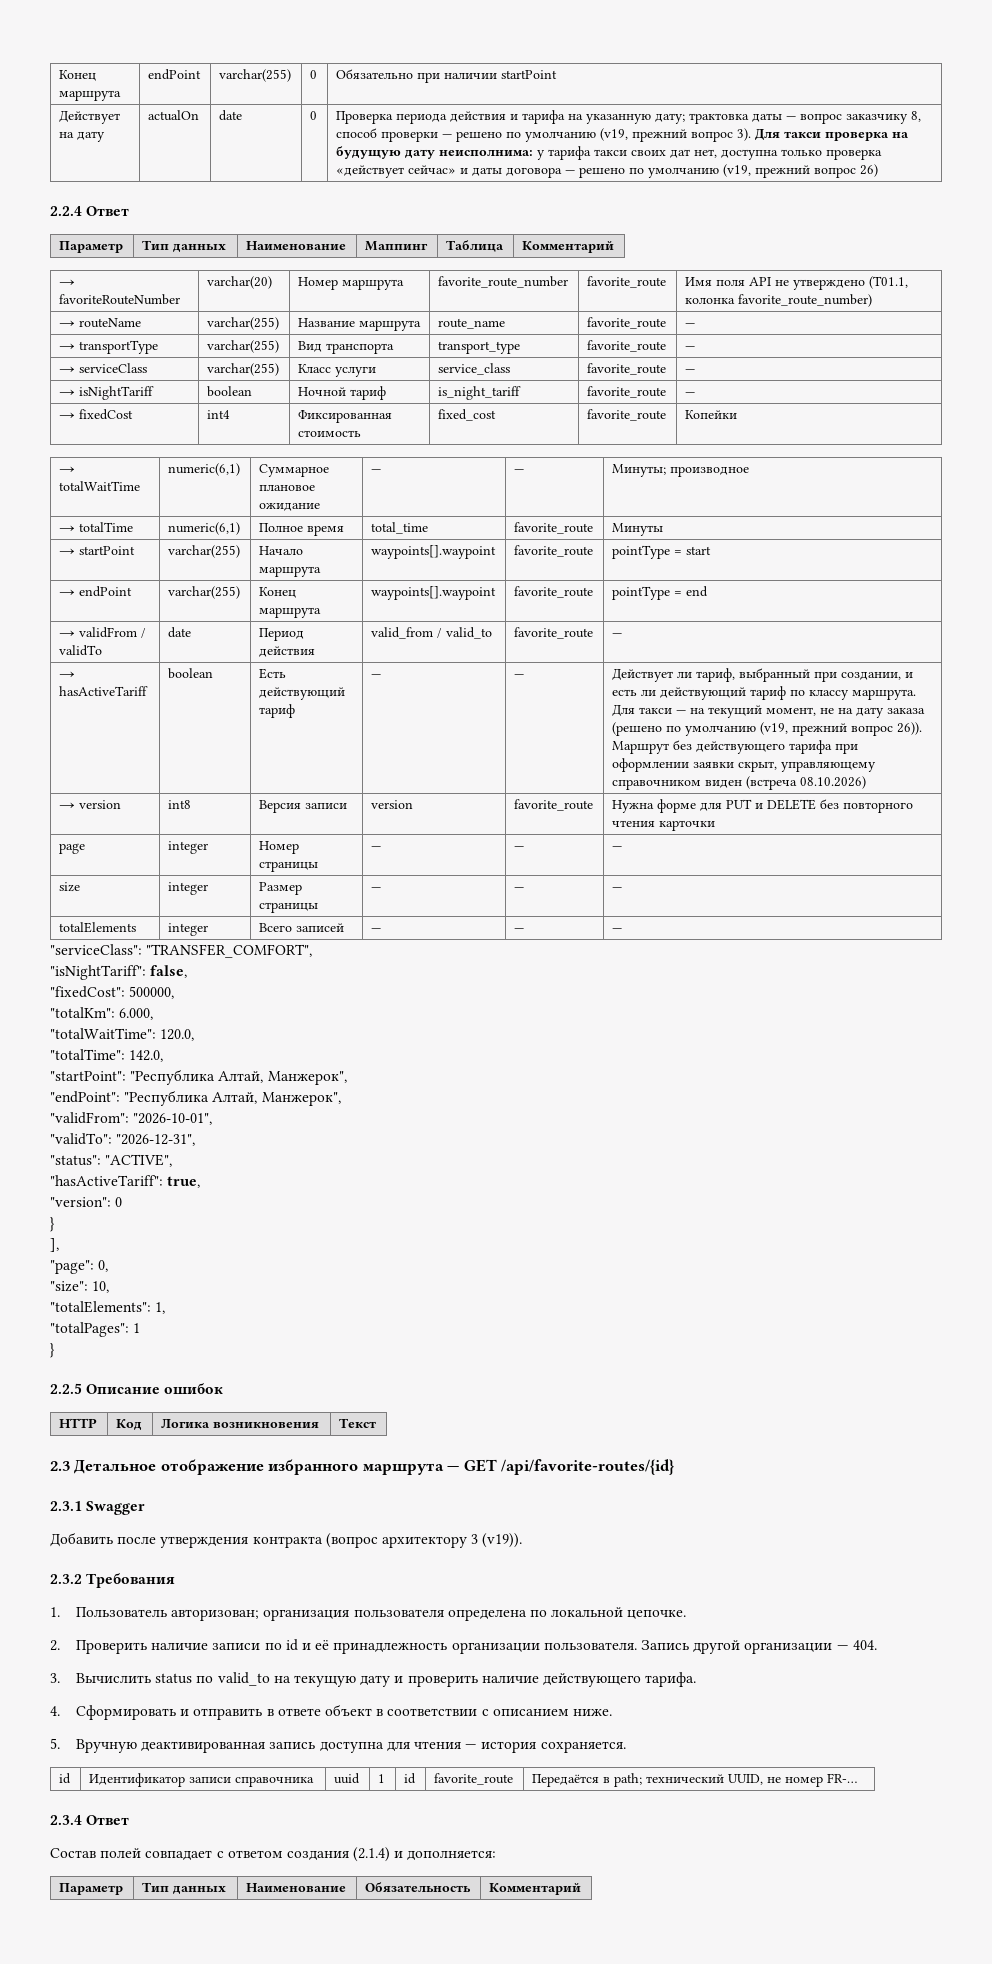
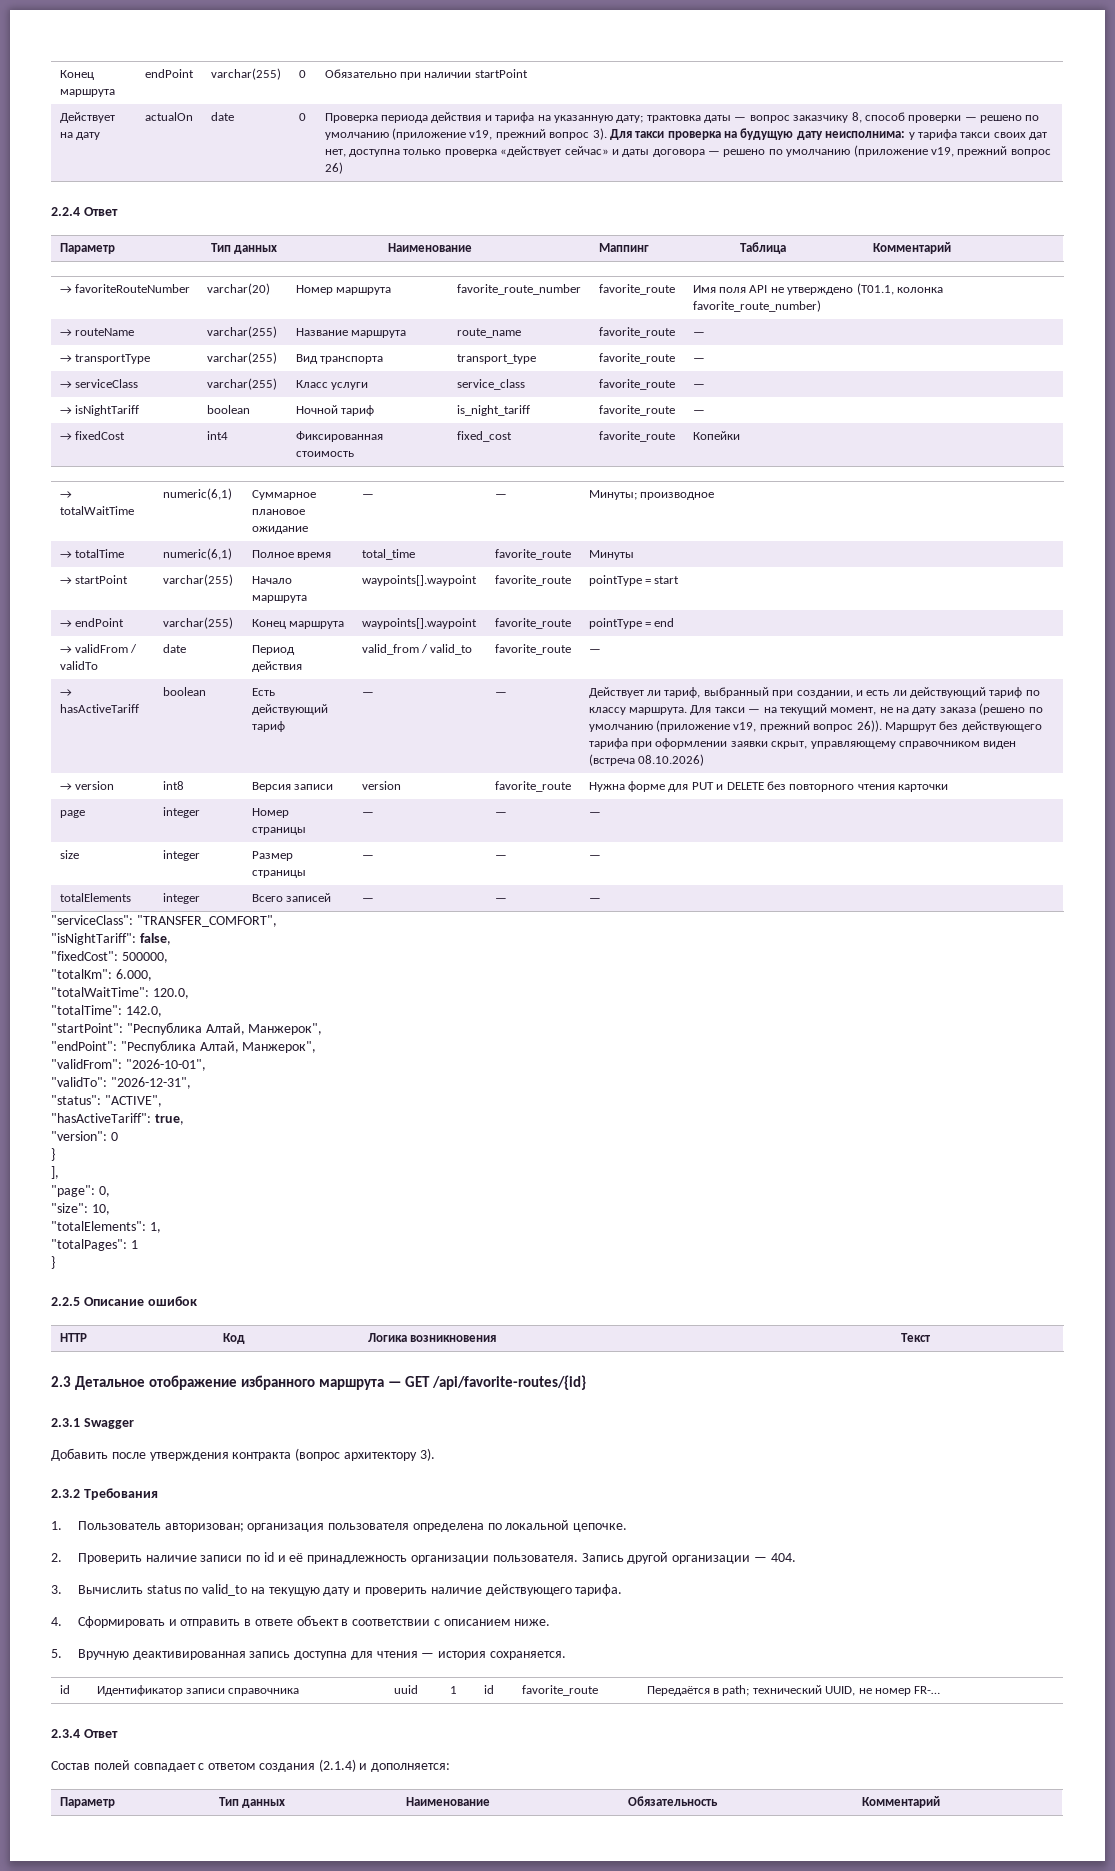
- Проверка периода действия и тарифа на указанную дату; трактовка даты — вопрос заказчику 8, способ проверки — решено по умолчанию (v19, прежний вопрос 3).
+ Проверка периода действия и тарифа на указанную дату; трактовка даты — вопрос заказчику 8, способ проверки — решено по умолчанию (приложение v19, прежний вопрос 3).
- Для такси проверка на будущую дату неисполнима: у тарифа такси своих дат нет, доступна только проверка «действует сейчас» и даты договора — решено по умолчанию (v19, прежний вопрос 26)
+ Для такси проверка на будущую дату неисполнима: у тарифа такси своих дат нет, доступна только проверка «действует сейчас» и даты договора — решено по умолчанию (приложение v19, прежний вопрос 26)
- Для такси — на текущий момент, не на дату заказа (решено по умолчанию (v19, прежний вопрос 26)).
+ Для такси — на текущий момент, не на дату заказа (решено по умолчанию (приложение v19, прежний вопрос 26)).
- Добавить после утверждения контракта (вопрос архитектору 3 (v19)).
+ Добавить после утверждения контракта (вопрос архитектору 3).

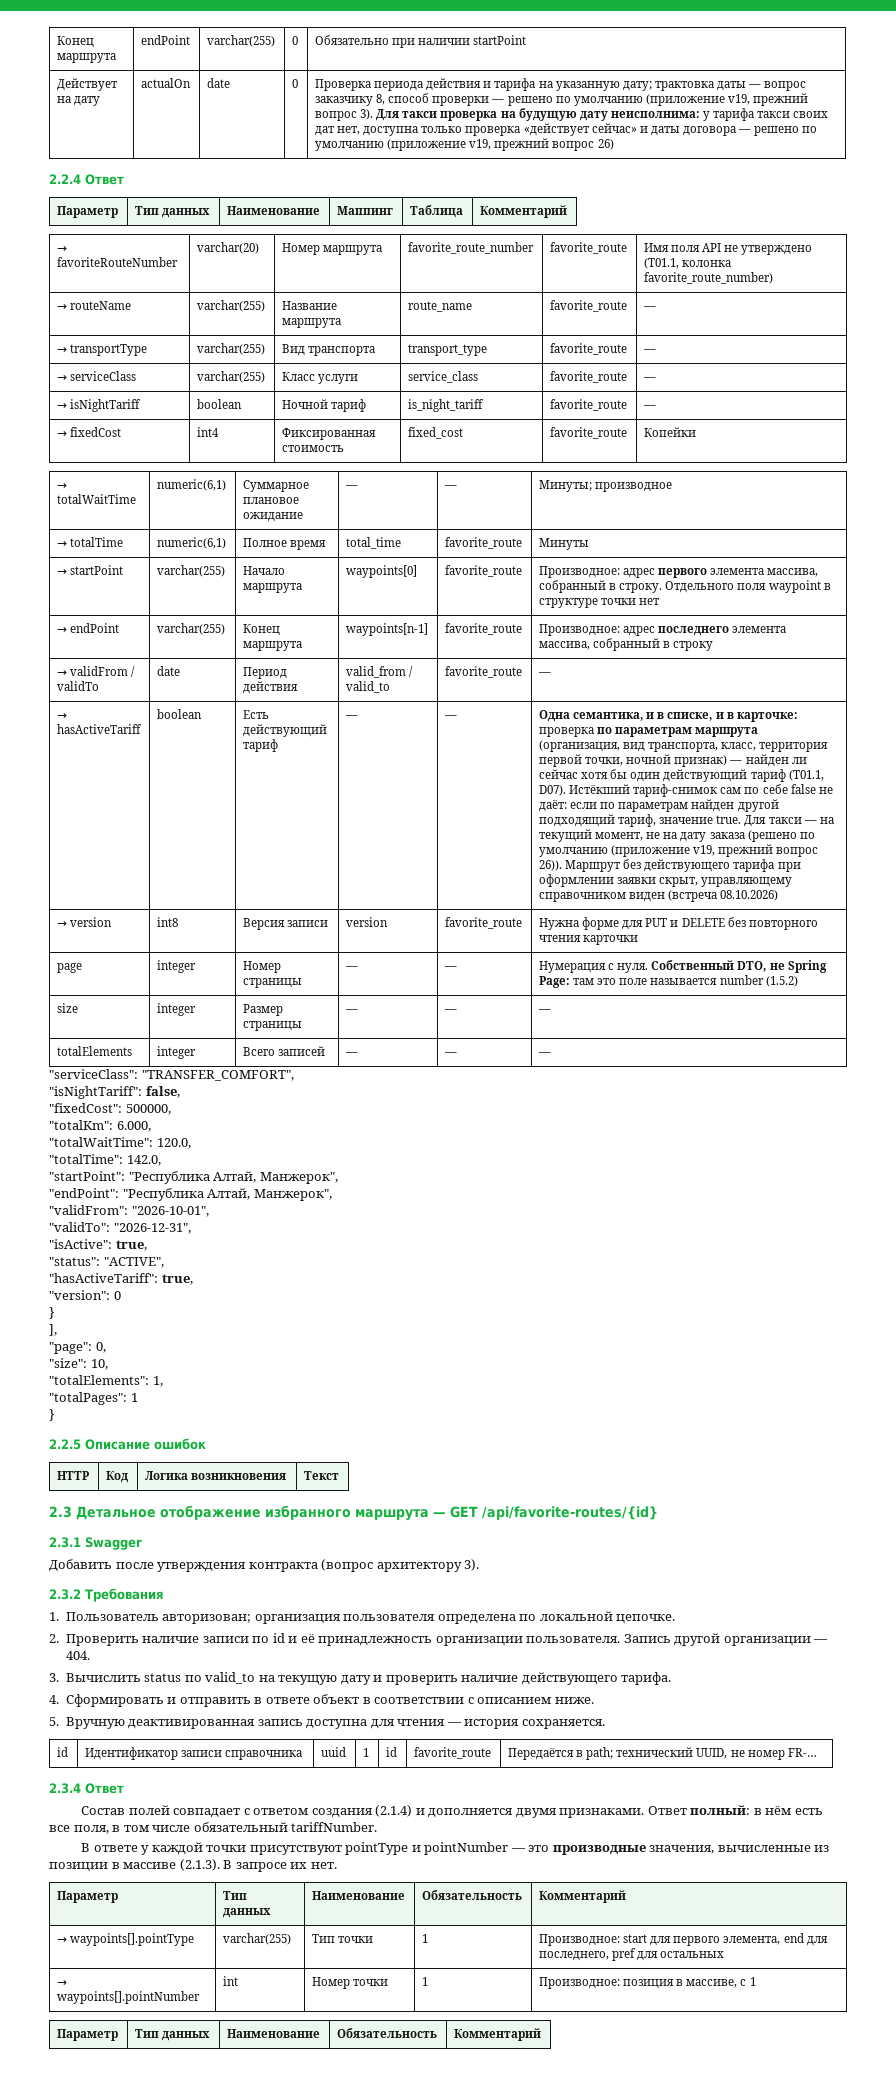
- → startPoint | varchar(255) | Начало маршрута | waypoints[].waypoint | favorite_route | pointType = start
+ → startPoint | varchar(255) | Начало маршрута | waypoints[0] | favorite_route | Производное: адрес первого элемента массива, собранный в строку. Отдельного поля waypoint в структуре точки нет
- → endPoint | varchar(255) | Конец маршрута | waypoints[].waypoint | favorite_route | pointType = end
+ → endPoint | varchar(255) | Конец маршрута | waypoints[n-1] | favorite_route | Производное: адрес последнего элемента массива, собранный в строку
- Действует ли тариф, выбранный при создании, и есть ли действующий тариф по классу маршрута.
+ Одна семантика, и в списке, и в карточке: проверка по параметрам маршрута (организация, вид транспорта, класс, территория первой точки, ночной признак) — найден ли сейчас хотя бы один действующий тариф (T01.1, D07). Истёкший тариф-снимок сам по себе false не даёт: если по параметрам найден другой подходящий тариф, значение true.
- page | integer | Номер страницы | — | — | —
+ page | integer | Номер страницы | — | — | Нумерация с нуля. Собственный DTO, не Spring Page: там это поле называется number (1.5.2)
+ "isActive": true,
- Состав полей совпадает с ответом создания (2.1.4) и дополняется:
+ Состав полей совпадает с ответом создания (2.1.4) и дополняется двумя признаками. Ответ полный: в нём есть все поля, в том числе обязательный tariffNumber.
+ В ответе у каждой точки присутствуют pointType и pointNumber — это производные значения, вычисленные из позиции в массиве (2.1.3). В запросе их нет.
+ Параметр | Тип данных | Наименование | Обязательность | Комментарий
+ → waypoints[].pointType | varchar(255) | Тип точки | 1 | Производное: start для первого элемента, end для последнего, pref для остальных
+ → waypoints[].pointNumber | int | Номер точки | 1 | Производное: позиция в массиве, с 1

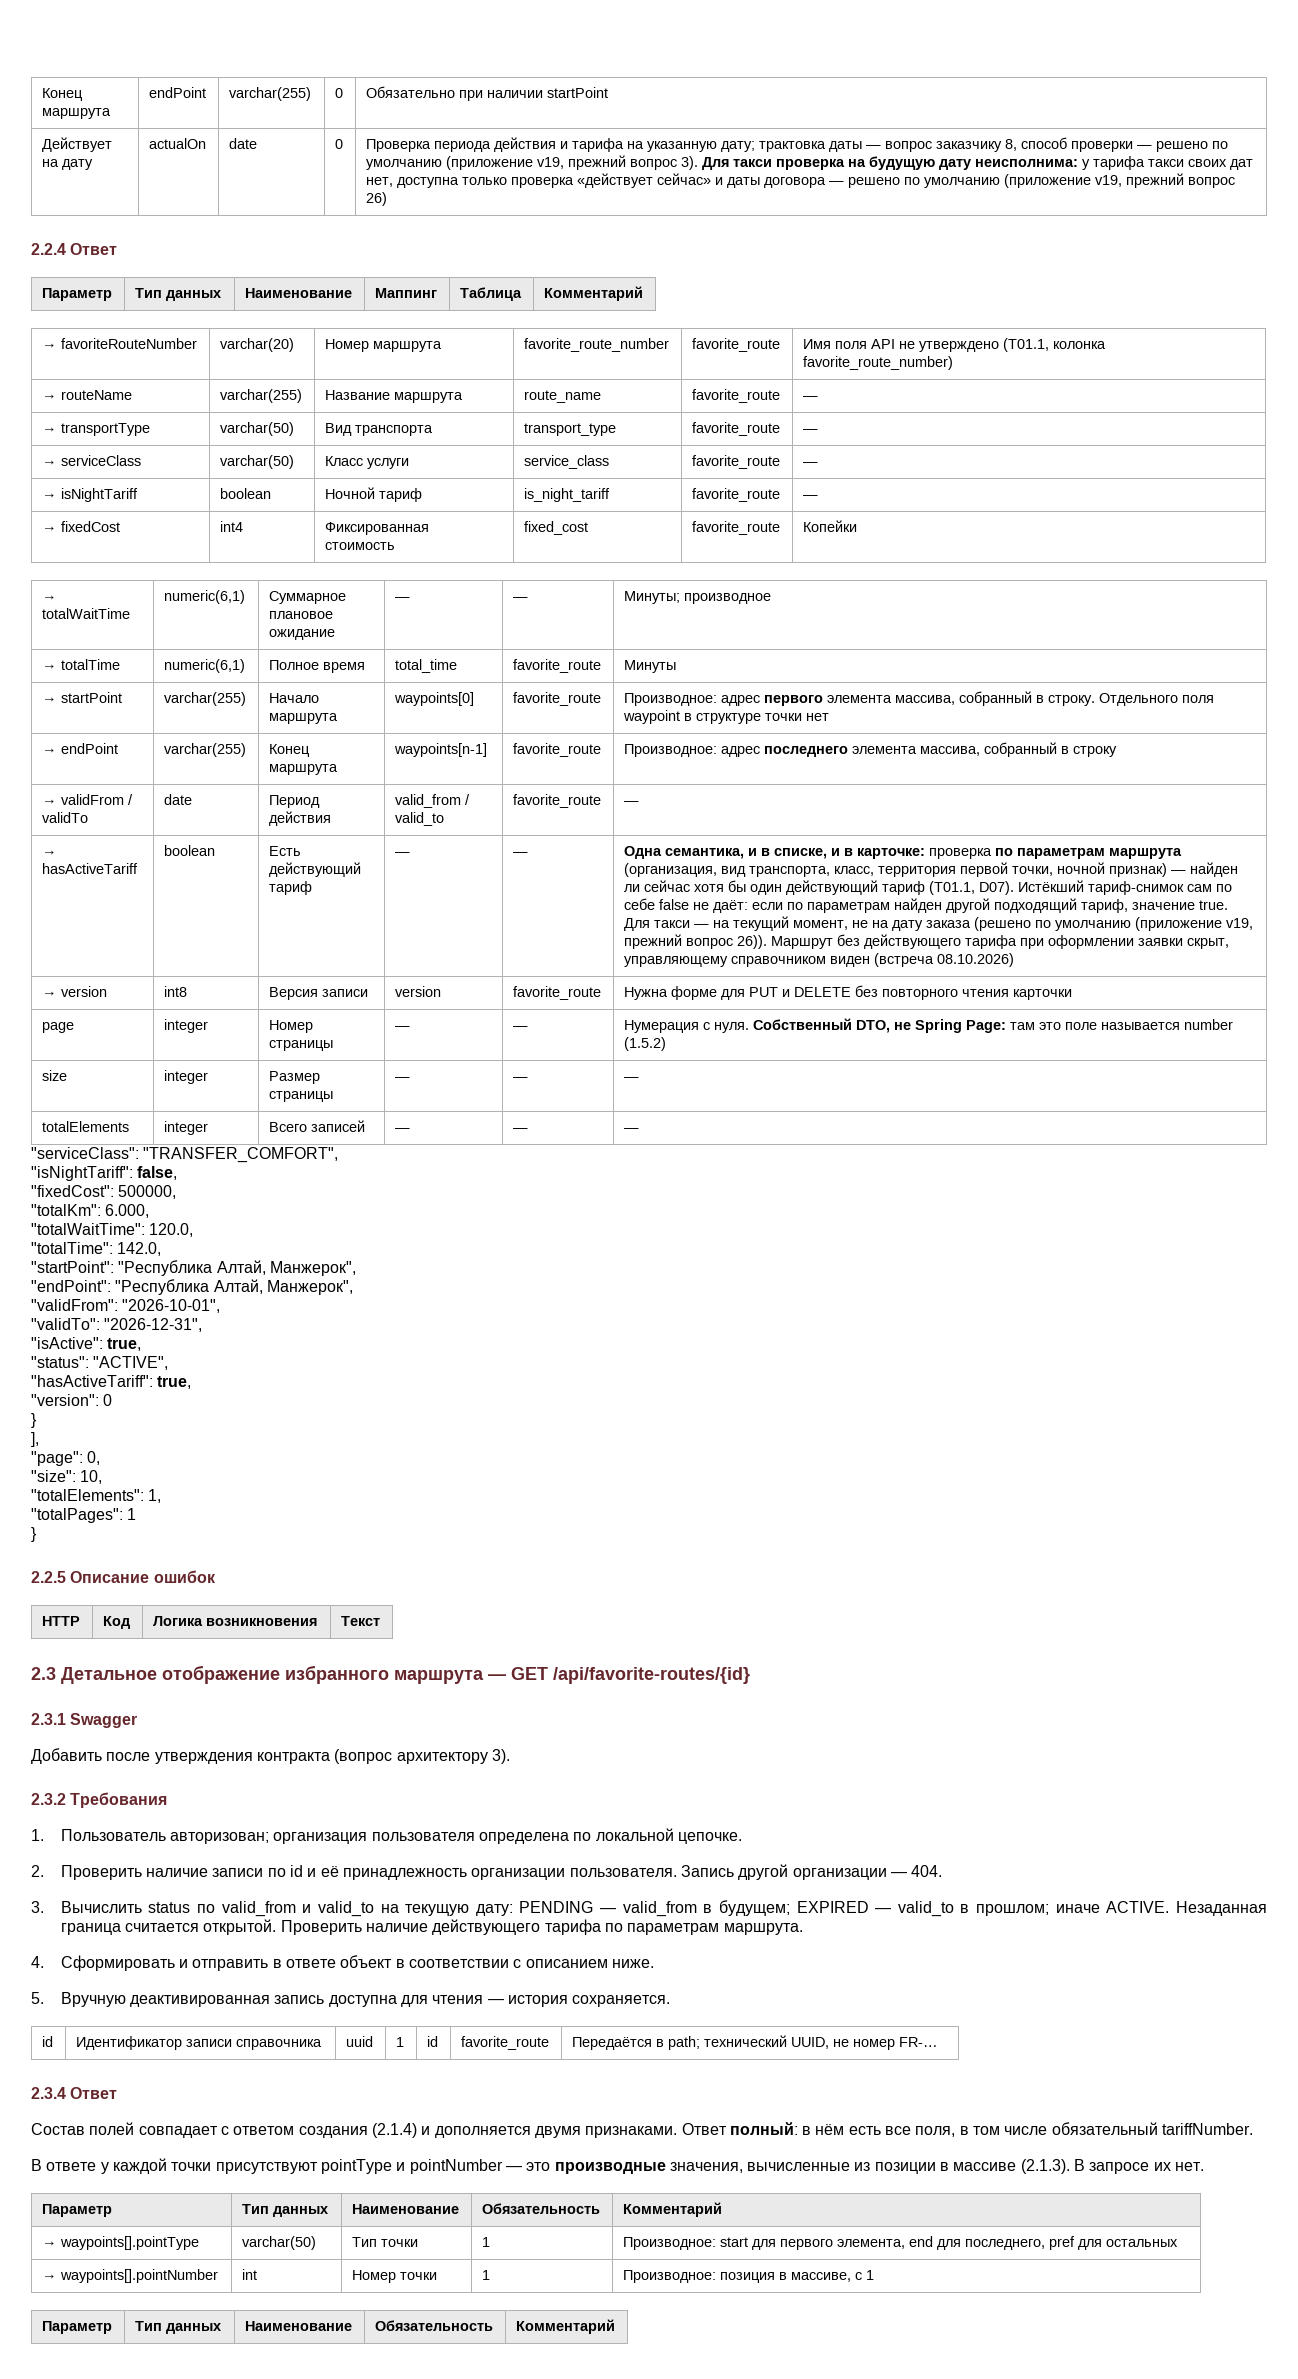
- → transportType | varchar(255) | Вид транспорта | transport_type | favorite_route | —
+ → transportType | varchar(50) | Вид транспорта | transport_type | favorite_route | —
- → serviceClass | varchar(255) | Класс услуги | service_class | favorite_route | —
+ → serviceClass | varchar(50) | Класс услуги | service_class | favorite_route | —
- 3. Вычислить status по valid_to на текущую дату и проверить наличие действующего тарифа.
+ 3. Вычислить status по valid_from и valid_to на текущую дату: PENDING — valid_from в будущем; EXPIRED — valid_to в прошлом; иначе ACTIVE. Незаданная граница считается открытой. Проверить наличие действующего тарифа по параметрам маршрута.
- → waypoints[].pointType | varchar(255) | Тип точки | 1 | Производное: start для первого элемента, end для последнего, pref для остальных
+ → waypoints[].pointType | varchar(50) | Тип точки | 1 | Производное: start для первого элемента, end для последнего, pref для остальных

